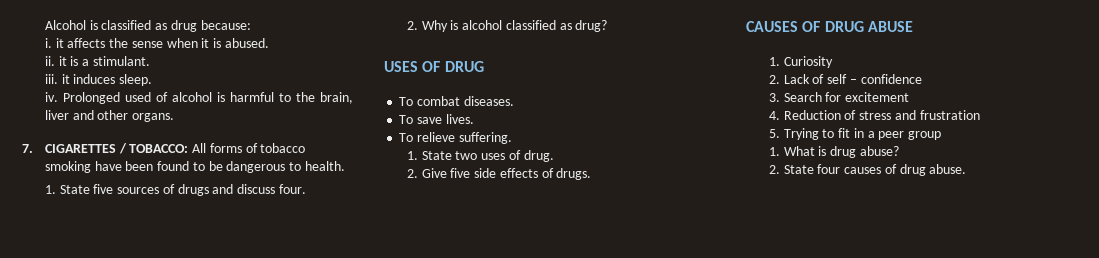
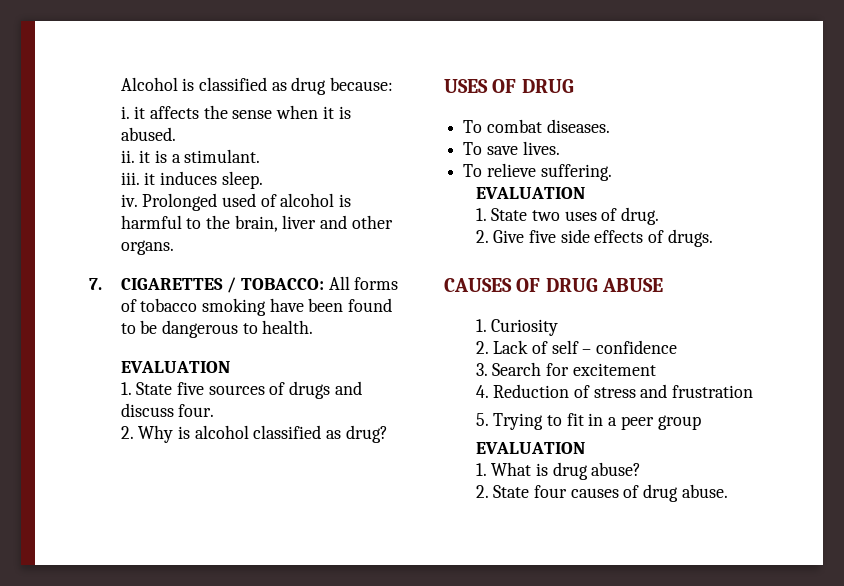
  7. CIGARETTES / TOBACCO: All forms of tobacco smoking have been found to be dangerous to health.
+ EVALUATION
  To relieve suffering.
+ EVALUATION
  5. Trying to fit in a peer group
+ EVALUATION

